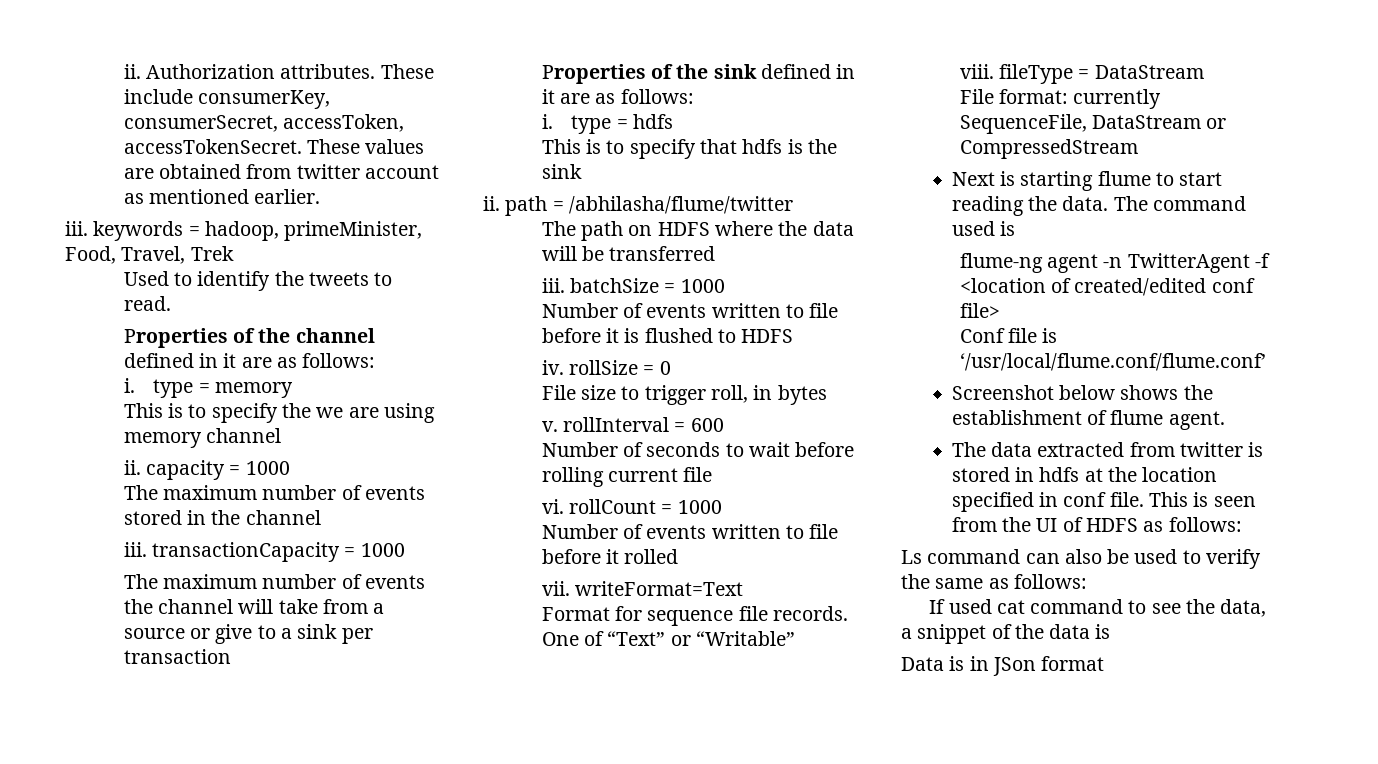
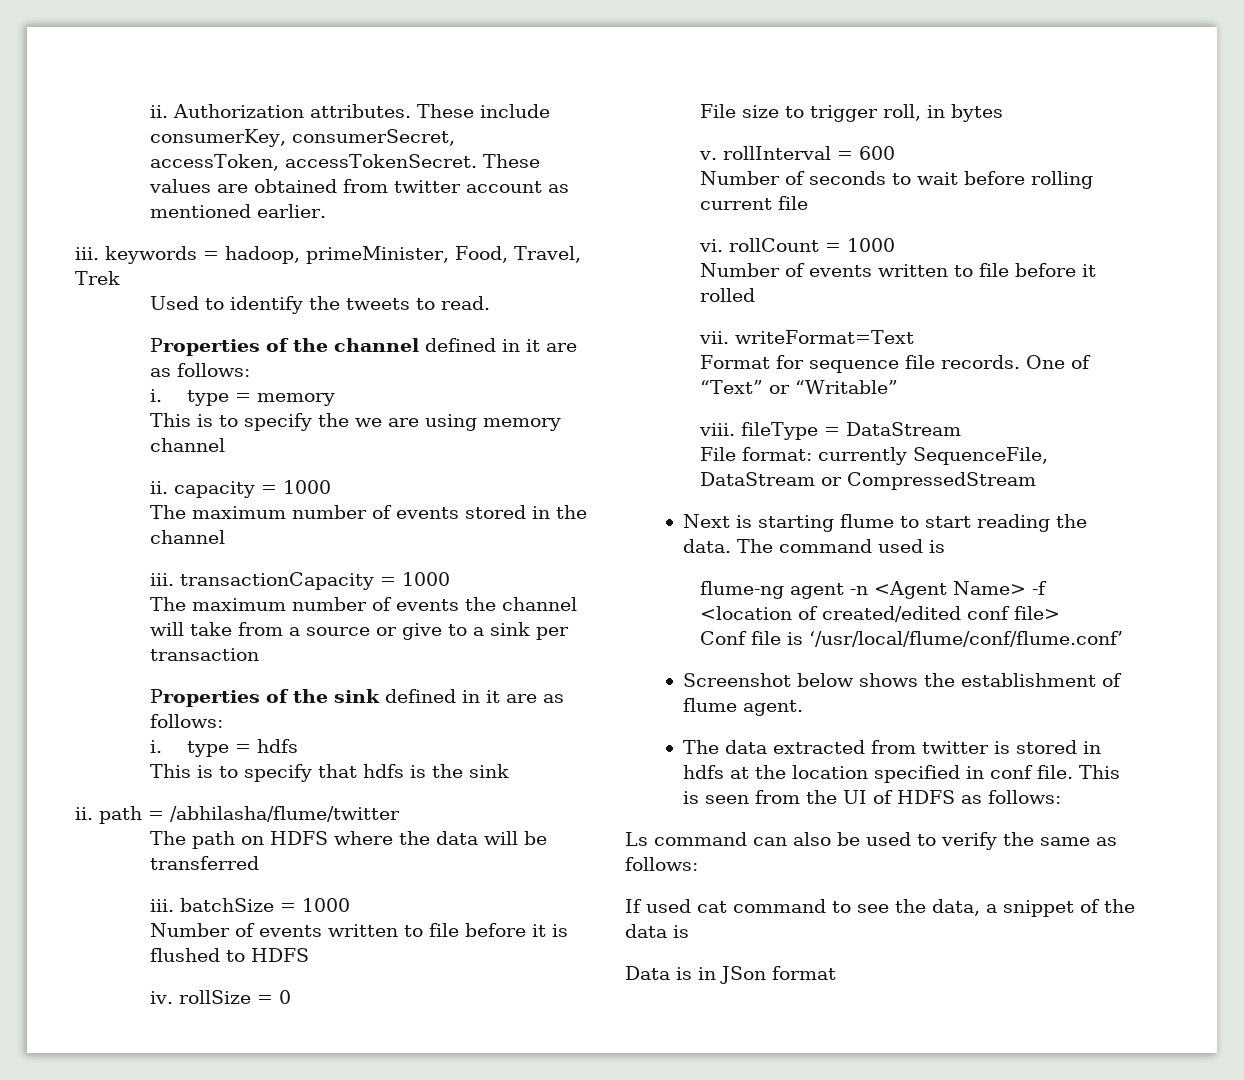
- flume-ng agent -n TwitterAgent -f <location of created/edited conf file>
+ flume-ng agent -n <Agent Name> -f <location of created/edited conf file>
- Conf file is ‘/usr/local/flume.conf/flume.conf’
+ Conf file is ‘/usr/local/flume/conf/flume.conf’

